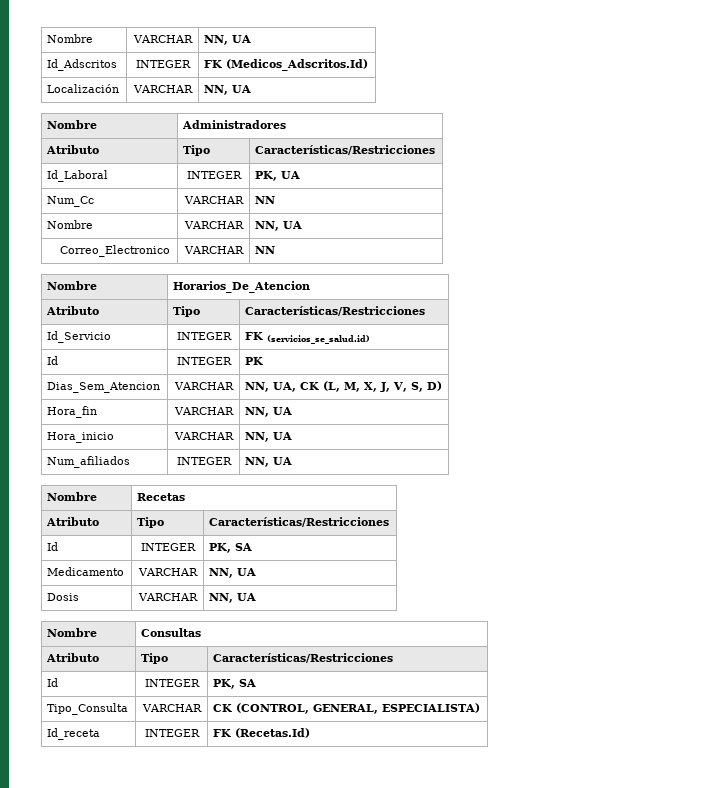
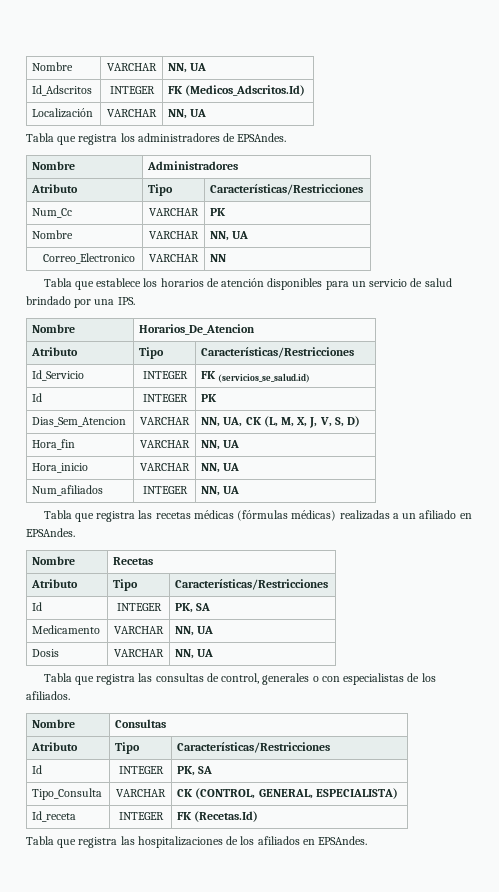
+ Tabla que registra los administradores de EPSAndes.
- Id_Laboral | INTEGER | PK, UA
- Num_Cc | VARCHAR | NN
+ Num_Cc | VARCHAR | PK
+ Tabla que establece los horarios de atención disponibles para un servicio de salud brindado por una IPS.
+ Tabla que registra las recetas médicas (fórmulas médicas) realizadas a un afiliado en EPSAndes.
+ Tabla que registra las consultas de control, generales o con especialistas de los afiliados.
+ Tabla que registra las hospitalizaciones de los afiliados en EPSAndes.

